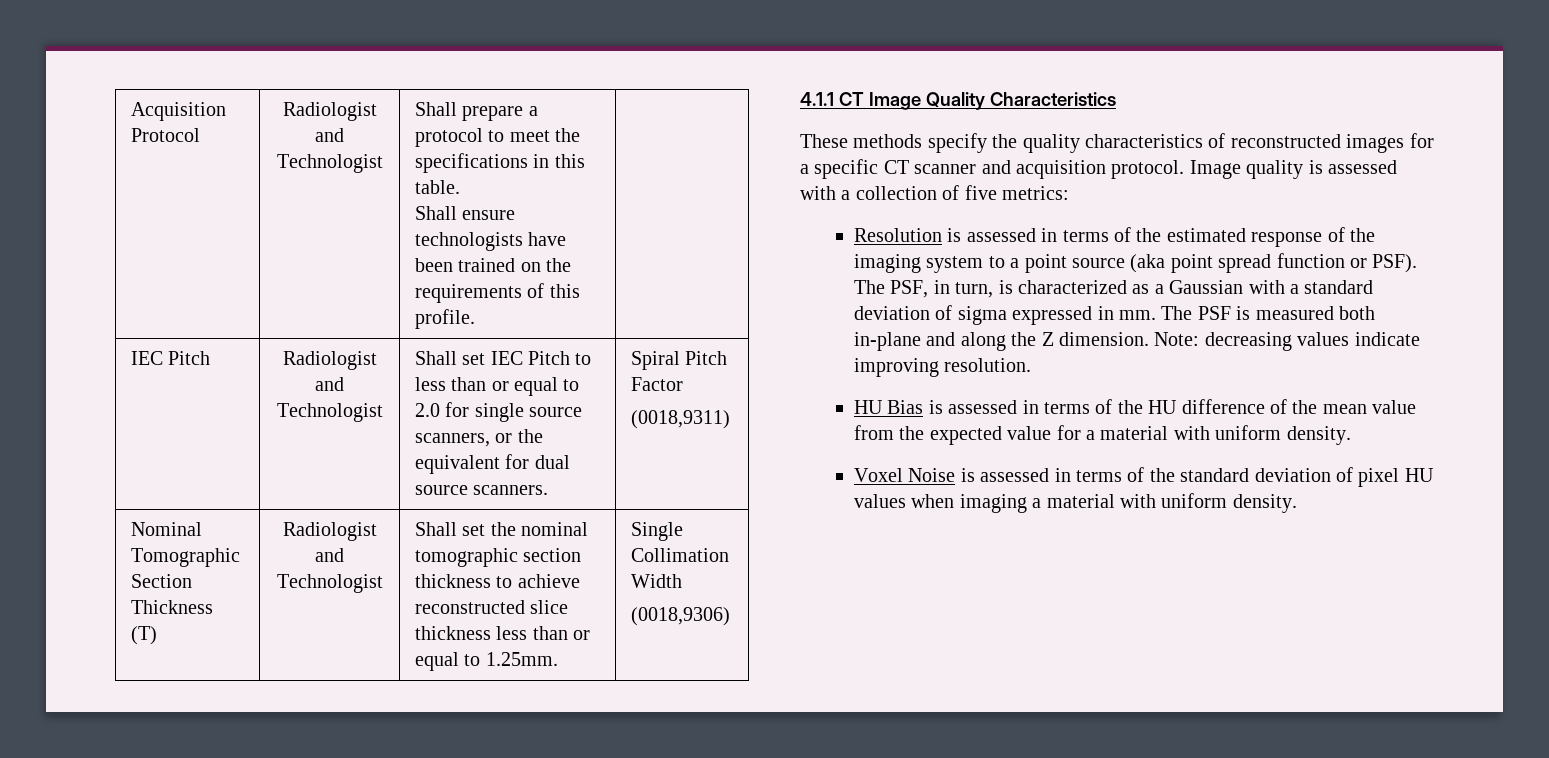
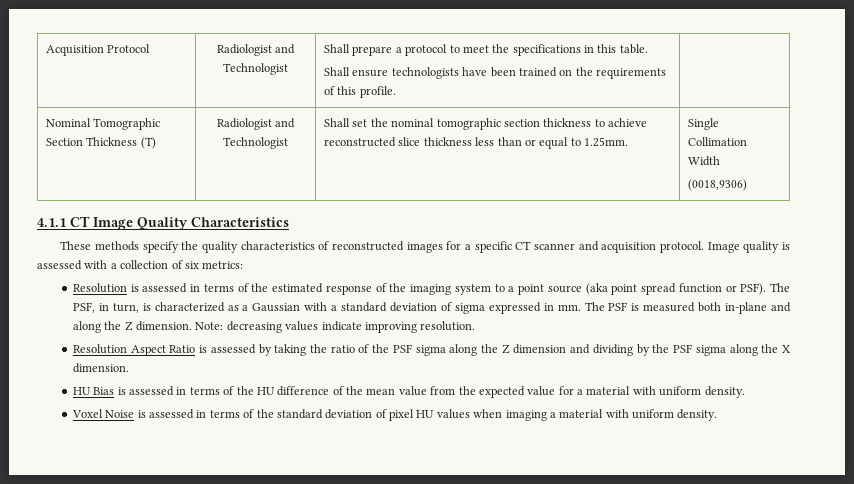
- IEC Pitch | Radiologist and Technologist | Shall set IEC Pitch to less than or equal to 2.0 for single source scanners, or the equivalent for dual source scanners. | Spiral Pitch Factor
- (0018,9311)
- Image quality is assessed with a collection of five metrics:
+ Image quality is assessed with a collection of six metrics:
+ Resolution Aspect Ratio is assessed by taking the ratio of the PSF sigma along the Z dimension and dividing by the PSF sigma along the X dimension.

